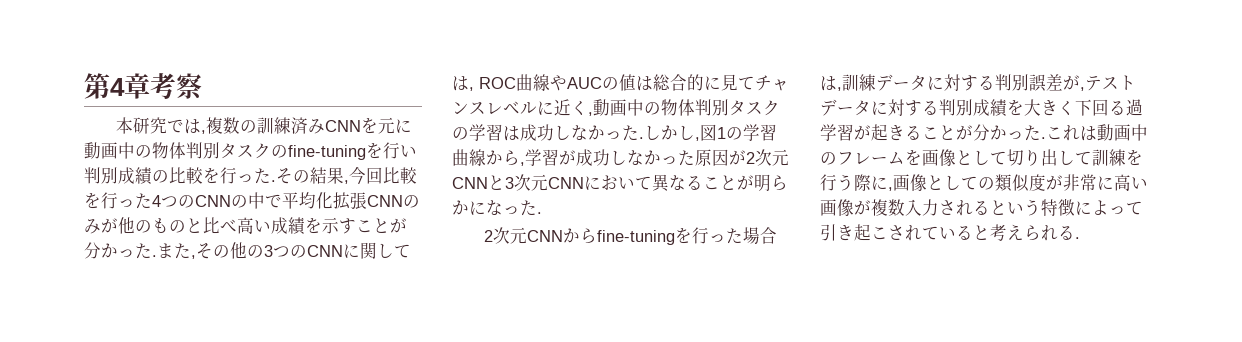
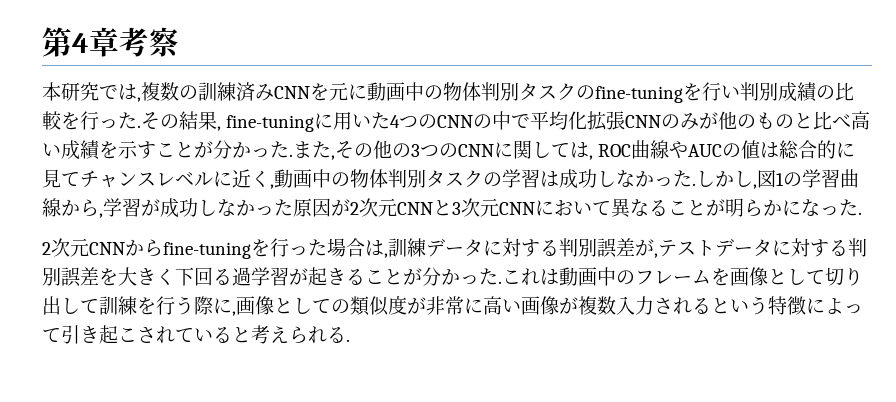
- その結果,今回比較を行った4つのCNNの中で平均化拡張CNNのみが他のものと比べ高い成績を示すことが分かった.
+ その結果, fine-tuningに用いた4つのCNNの中で平均化拡張CNNのみが他のものと比べ高い成績を示すことが分かった.
- 2次元CNNからfine-tuningを行った場合は,訓練データに対する判別誤差が,テストデータに対する判別成績を大きく下回る過学習が起きることが分かった.
+ 2次元CNNからfine-tuningを行った場合は,訓練データに対する判別誤差が,テストデータに対する判別誤差を大きく下回る過学習が起きることが分かった.

